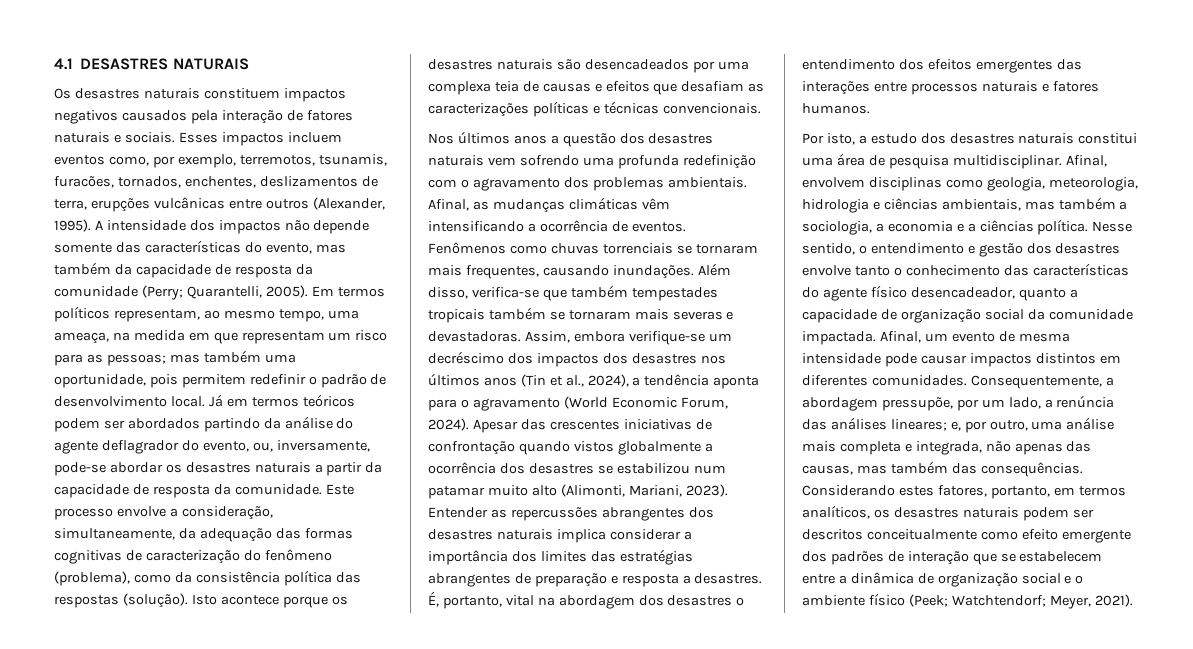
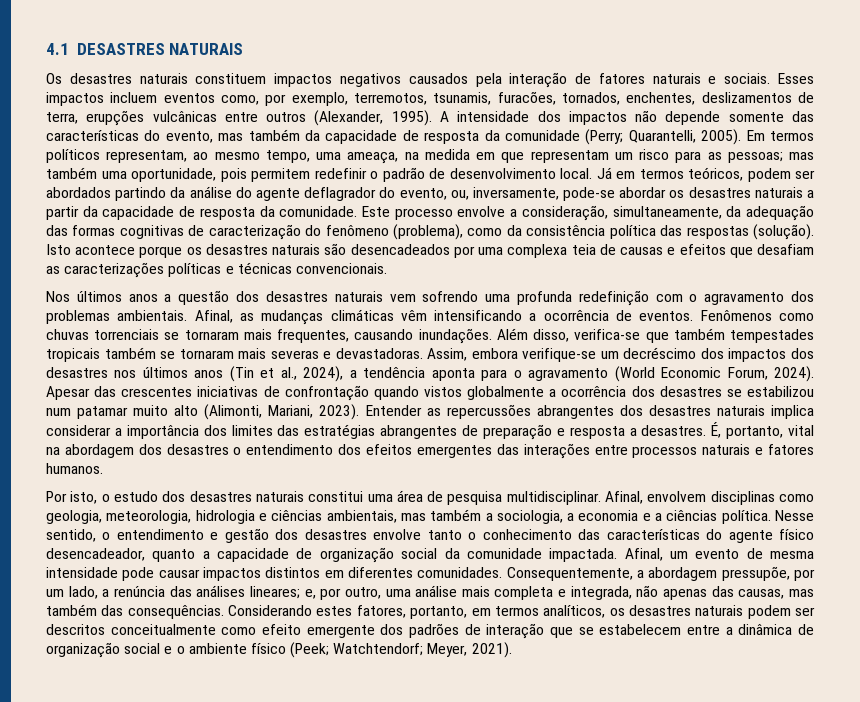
- Já em termos teóricos podem ser abordados partindo da análise do agente deflagrador do evento, ou, inversamente, pode-se abordar os desastres naturais a partir da capacidade de resposta da comunidade.
+ Já em termos teóricos, podem ser abordados partindo da análise do agente deflagrador do evento, ou, inversamente, pode-se abordar os desastres naturais a partir da capacidade de resposta da comunidade.
- Por isto, a estudo dos desastres naturais constitui uma área de pesquisa multidisciplinar.
+ Por isto, o estudo dos desastres naturais constitui uma área de pesquisa multidisciplinar.

